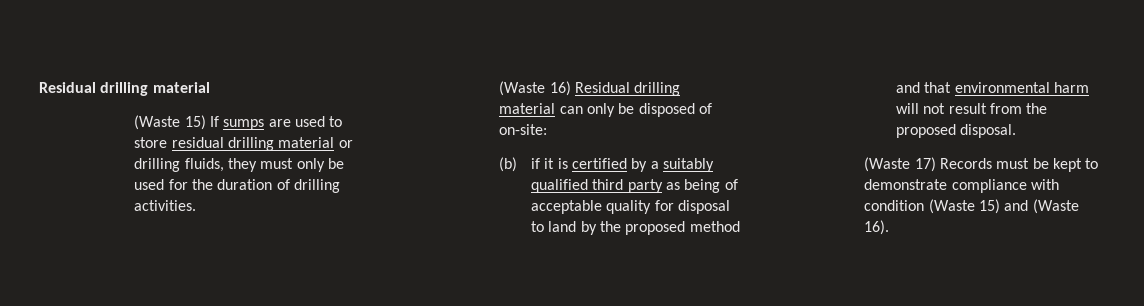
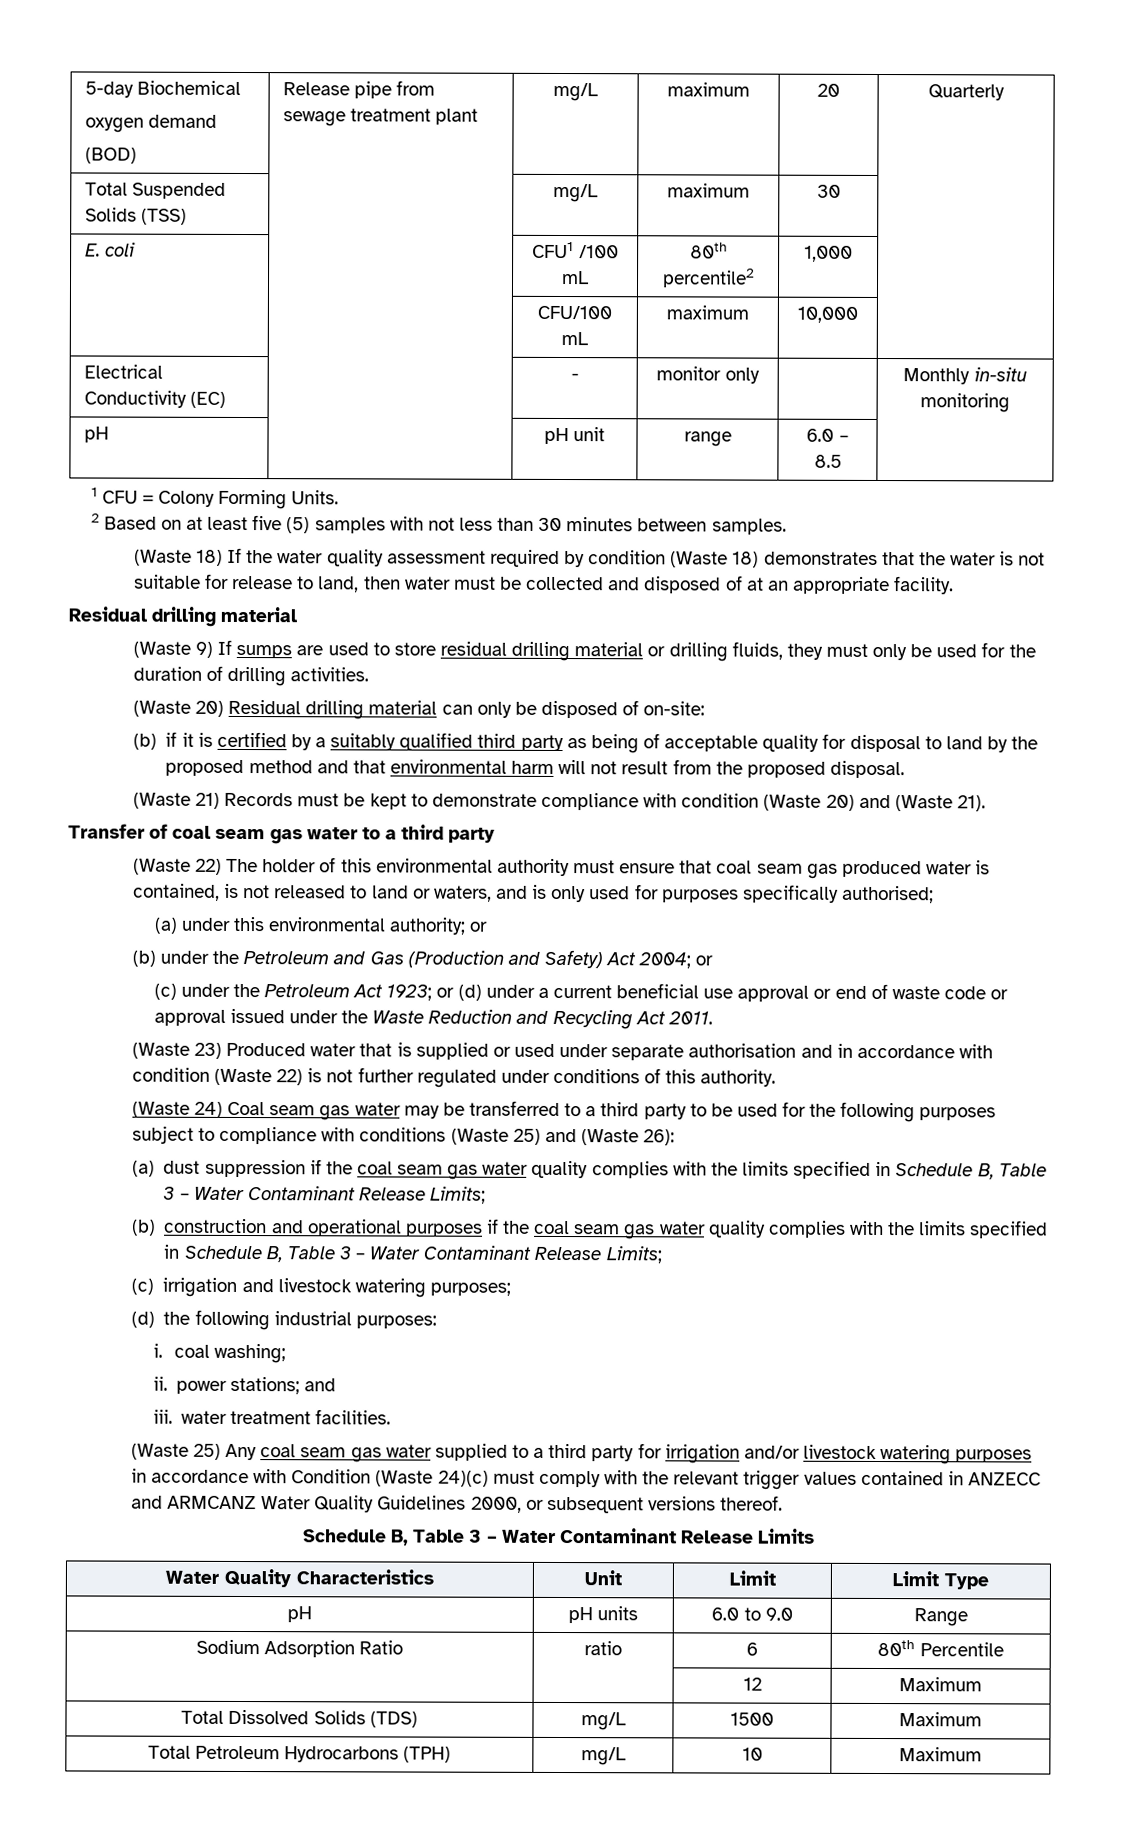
+ 5-day Biochemical
+ oxygen demand
+ (BOD) | Release pipe from sewage treatment plant | mg/L | maximum | 20 | Quarterly
+ Total Suspended Solids (TSS) | | mg/L | maximum | 30 |
+ E. coli | | CFU1 /100 mL | 80th percentile2 | 1,000 |
+ | | CFU/100 mL | maximum | 10,000 |
+ Electrical Conductivity (EC) | | - | monitor only | | Monthly in-situ monitoring
+ pH | | pH unit | range | 6.0 – 8.5 |
+ 1 CFU = Colony Forming Units.
+ 2 Based on at least five (5) samples with not less than 30 minutes between samples.
+ (Waste 18) If the water quality assessment required by condition (Waste 18) demonstrates that the water is not suitable for release to land, then water must be collected and disposed of at an appropriate facility.
- (Waste 15) If sumps are used to store residual drilling material or drilling fluids, they must only be used for the duration of drilling activities.
+ (Waste 9) If sumps are used to store residual drilling material or drilling fluids, they must only be used for the duration of drilling activities.
- (Waste 16) Residual drilling material can only be disposed of on-site:
+ (Waste 20) Residual drilling material can only be disposed of on-site:
- (Waste 17) Records must be kept to demonstrate compliance with condition (Waste 15) and (Waste 16).
+ (Waste 21) Records must be kept to demonstrate compliance with condition (Waste 20) and (Waste 21).
+ Transfer of coal seam gas water to a third party
+ (Waste 22) The holder of this environmental authority must ensure that coal seam gas produced water is contained, is not released to land or waters, and is only used for purposes specifically authorised;
+ (a) under this environmental authority; or
+ (b) under the Petroleum and Gas (Production and Safety) Act 2004; or
+ (c) under the Petroleum Act 1923; or (d) under a current beneficial use approval or end of waste code or approval issued under the Waste Reduction and Recycling Act 2011.
+ (Waste 23) Produced water that is supplied or used under separate authorisation and in accordance with condition (Waste 22) is not further regulated under conditions of this authority.
+ (Waste 24) Coal seam gas water may be transferred to a third party to be used for the following purposes subject to compliance with conditions (Waste 25) and (Waste 26):
+ (a) dust suppression if the coal seam gas water quality complies with the limits specified in Schedule B, Table 3 – Water Contaminant Release Limits;
+ (b) construction and operational purposes if the coal seam gas water quality complies with the limits specified in Schedule B, Table 3 – Water Contaminant Release Limits;
+ (c) irrigation and livestock watering purposes;
+ (d) the following industrial purposes:
+ i. coal washing;
+ ii. power stations; and
+ iii. water treatment facilities.
+ (Waste 25) Any coal seam gas water supplied to a third party for irrigation and/or livestock watering purposes in accordance with Condition (Waste 24)(c) must comply with the relevant trigger values contained in ANZECC and ARMCANZ Water Quality Guidelines 2000, or subsequent versions thereof.
+ Schedule B, Table 3 – Water Contaminant Release Limits
+ Water Quality Characteristics | Unit | Limit | Limit Type
+ pH | pH units | 6.0 to 9.0 | Range
+ Sodium Adsorption Ratio | ratio | 6 | 80th Percentile
+ | | 12 | Maximum
+ Total Dissolved Solids (TDS) | mg/L | 1500 | Maximum
+ Total Petroleum Hydrocarbons (TPH) | mg/L | 10 | Maximum

